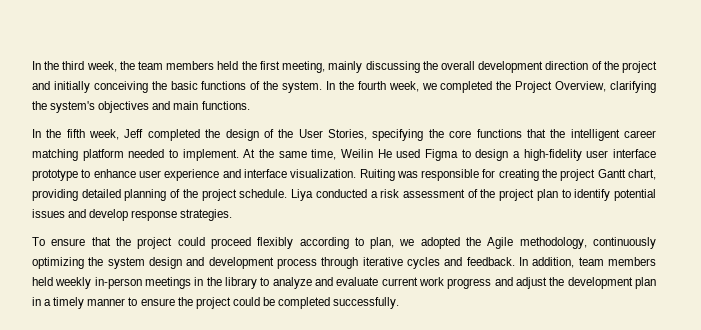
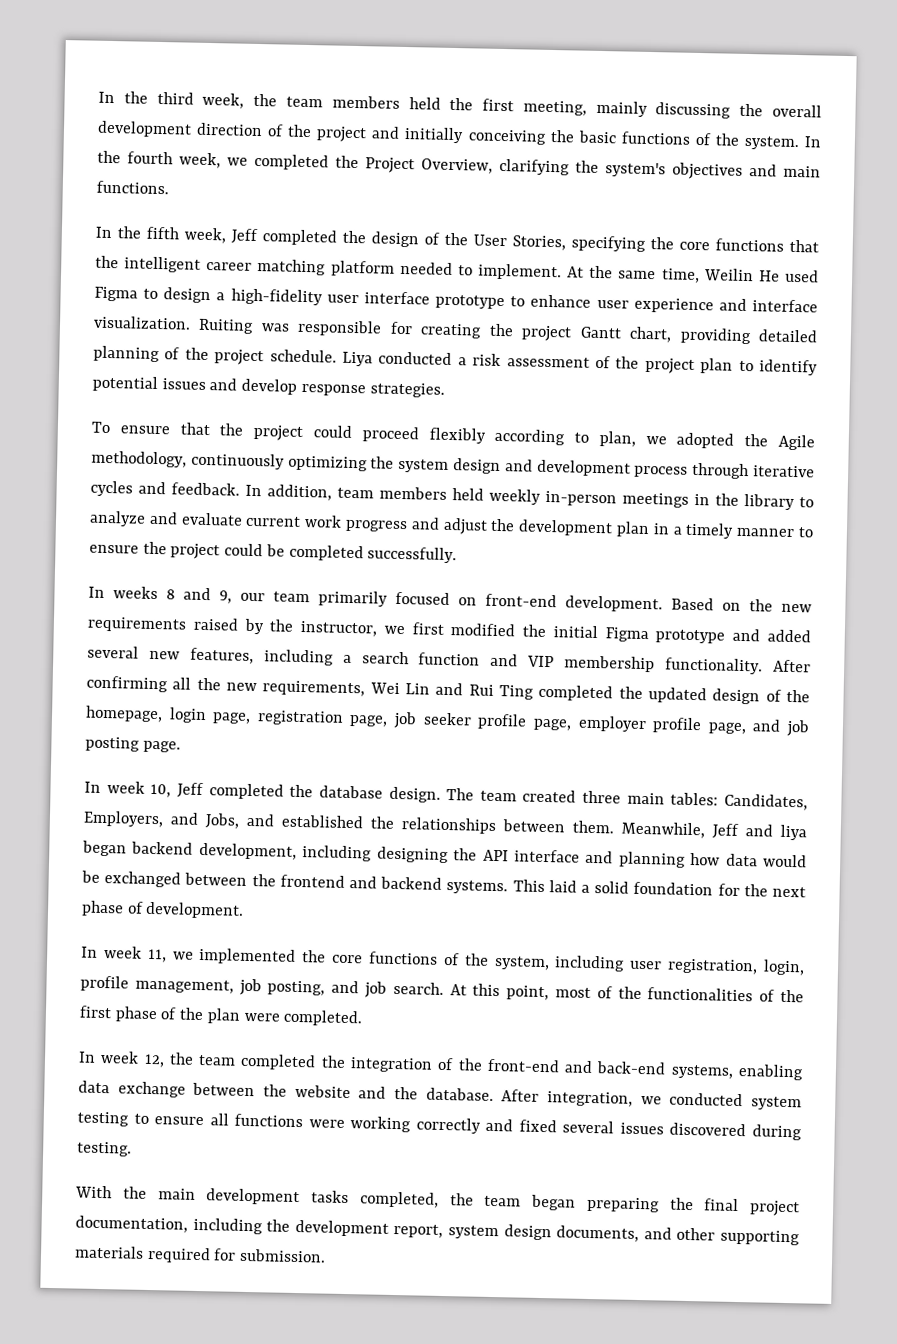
+ In weeks 8 and 9, our team primarily focused on front-end development. Based on the new requirements raised by the instructor, we first modified the initial Figma prototype and added several new features, including a search function and VIP membership functionality. After confirming all the new requirements, Wei Lin and Rui Ting completed the updated design of the homepage, login page, registration page, job seeker profile page, employer profile page, and job posting page.
+ In week 10, Jeff completed the database design. The team created three main tables: Candidates, Employers, and Jobs, and established the relationships between them. Meanwhile, Jeff and liya began backend development, including designing the API interface and planning how data would be exchanged between the frontend and backend systems. This laid a solid foundation for the next phase of development.
+ In week 11, we implemented the core functions of the system, including user registration, login, profile management, job posting, and job search. At this point, most of the functionalities of the first phase of the plan were completed.
+ In week 12, the team completed the integration of the front-end and back-end systems, enabling data exchange between the website and the database. After integration, we conducted system testing to ensure all functions were working correctly and fixed several issues discovered during testing.
+ With the main development tasks completed, the team began preparing the final project documentation, including the development report, system design documents, and other supporting materials required for submission.

